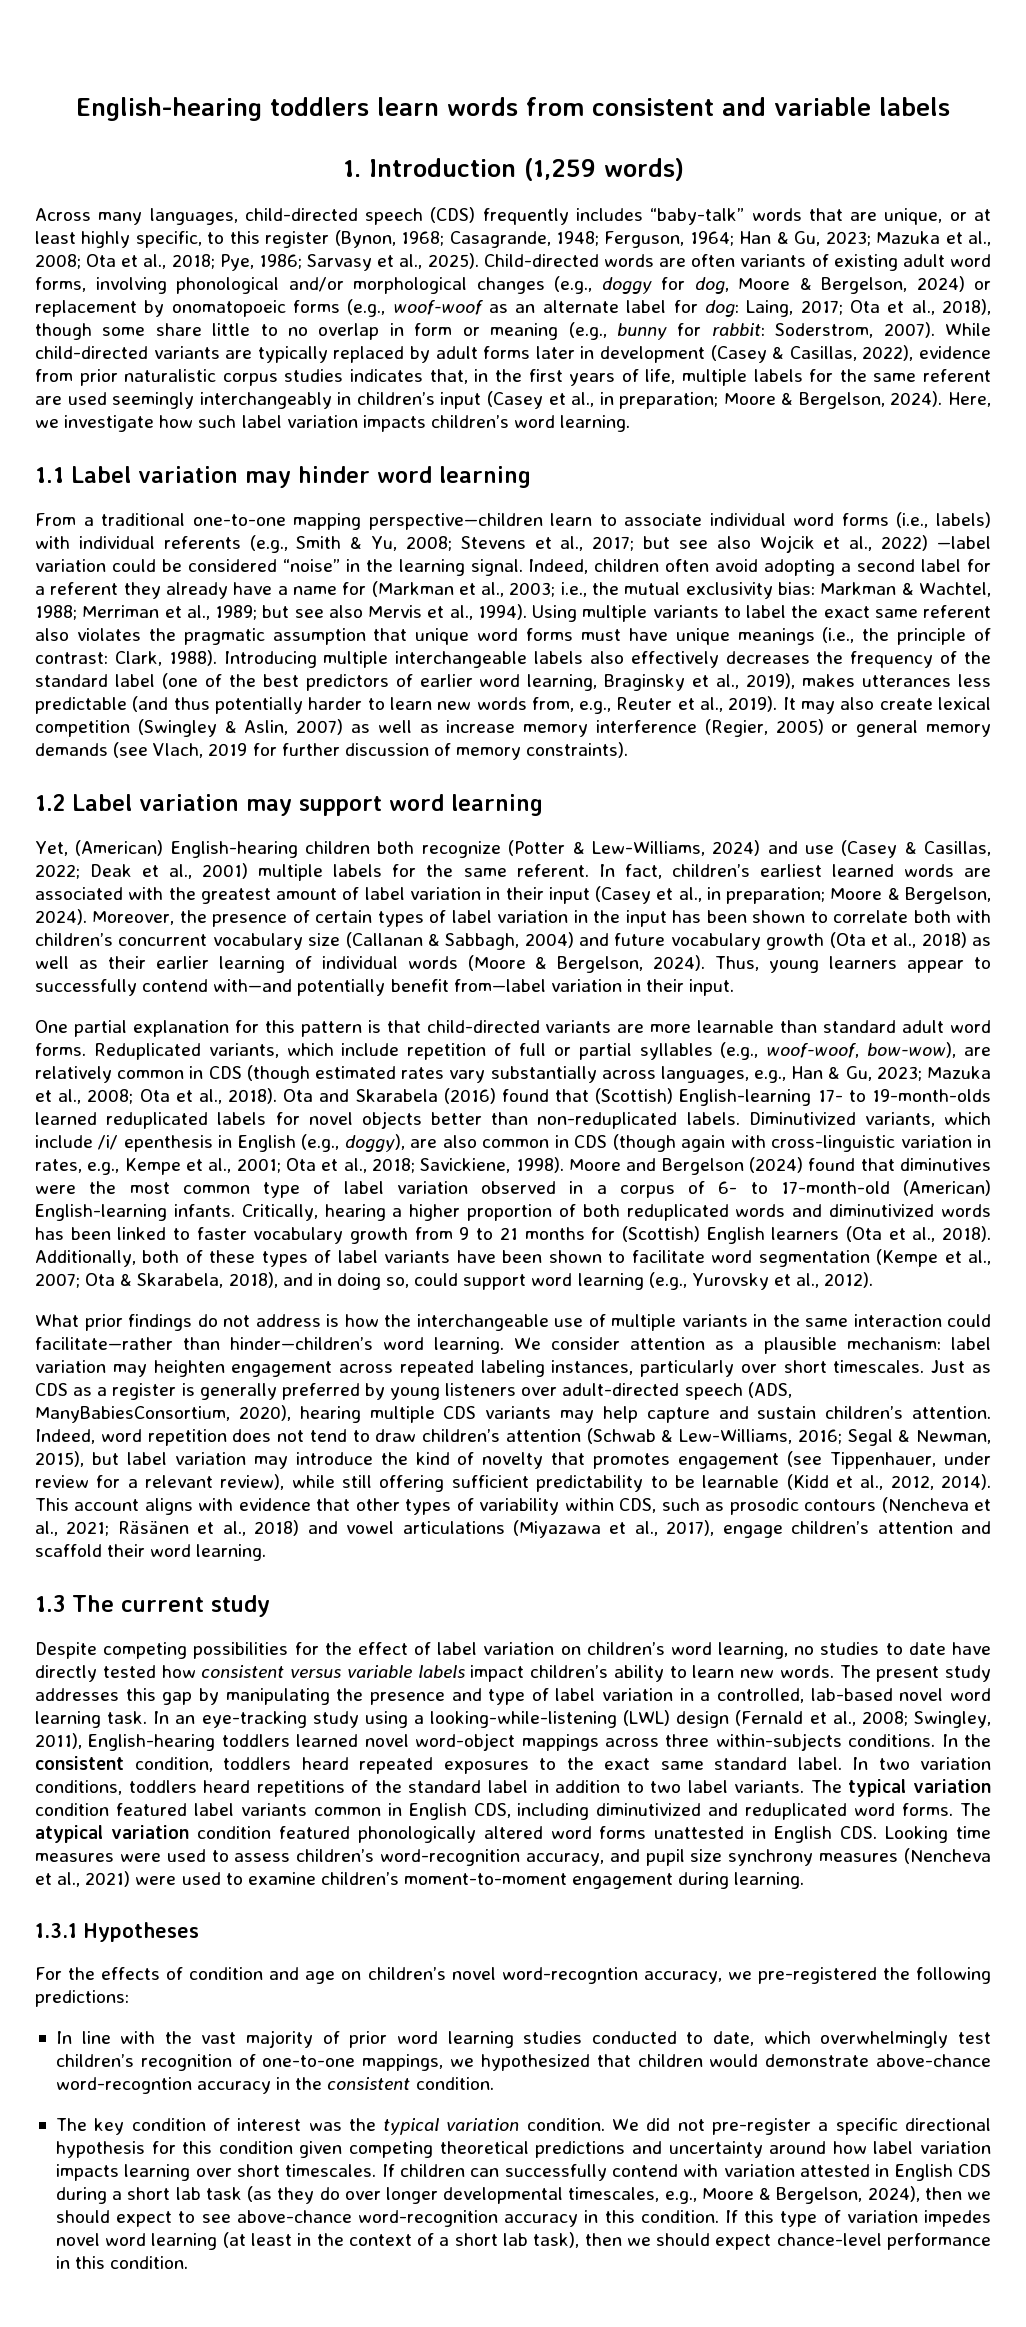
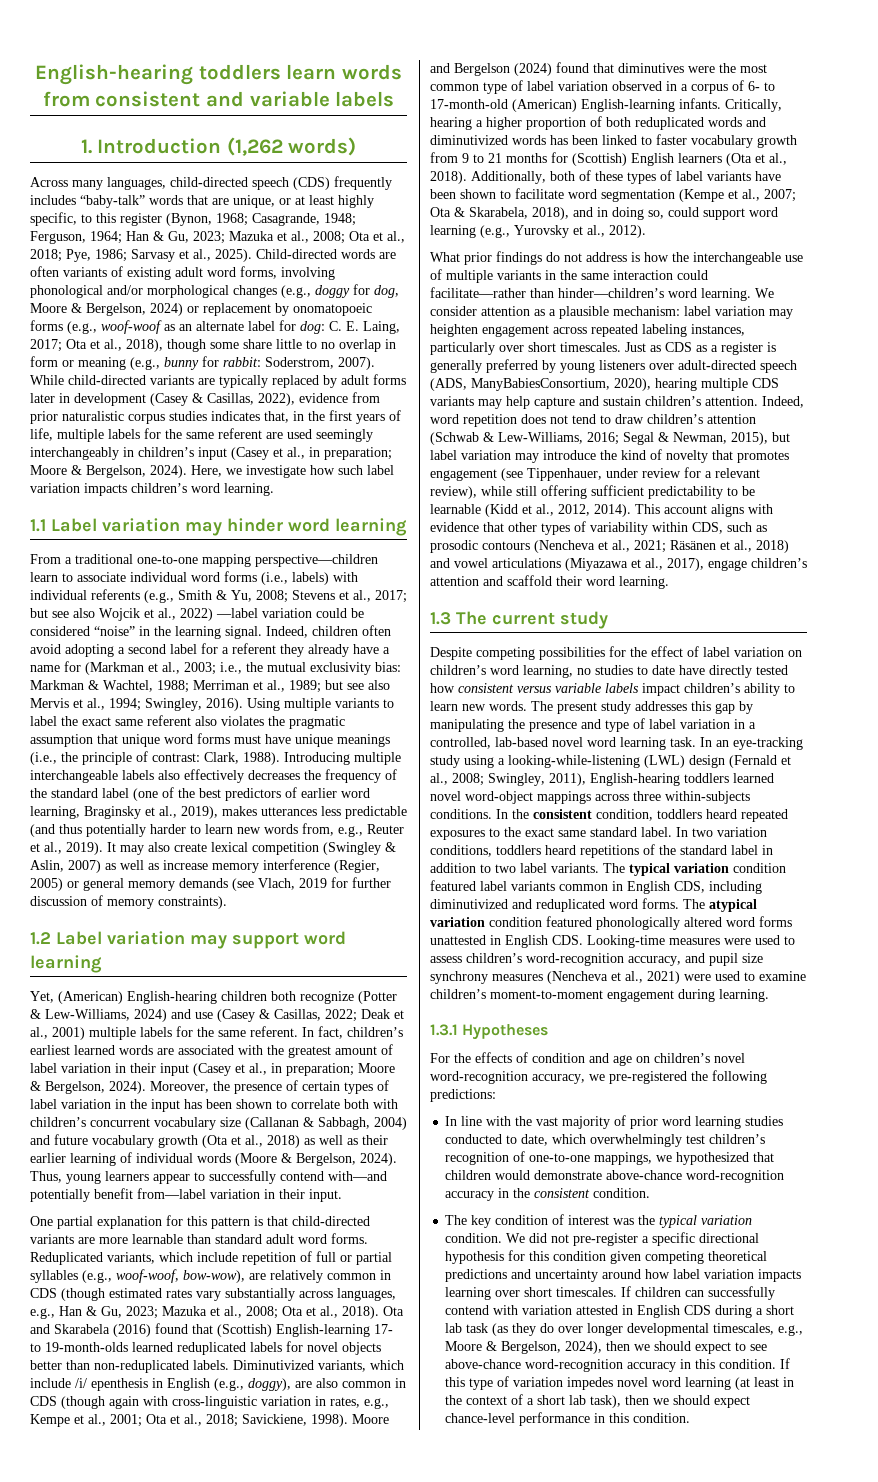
- 1. Introduction (1,259 words)
+ 1. Introduction (1,262 words)
- Child-directed words are often variants of existing adult word forms, involving phonological and/or morphological changes (e.g., doggy for dog, Moore & Bergelson, 2024) or replacement by onomatopoeic forms (e.g., woof-woof as an alternate label for dog: Laing, 2017; Ota et al., 2018), though some share little to no overlap in form or meaning (e.g., bunny for rabbit: Soderstrom, 2007).
+ Child-directed words are often variants of existing adult word forms, involving phonological and/or morphological changes (e.g., doggy for dog, Moore & Bergelson, 2024) or replacement by onomatopoeic forms (e.g., woof-woof as an alternate label for dog: C. E. Laing, 2017; Ota et al., 2018), though some share little to no overlap in form or meaning (e.g., bunny for rabbit: Soderstrom, 2007).
- Indeed, children often avoid adopting a second label for a referent they already have a name for (Markman et al., 2003; i.e., the mutual exclusivity bias: Markman & Wachtel, 1988; Merriman et al., 1989; but see also Mervis et al., 1994).
+ Indeed, children often avoid adopting a second label for a referent they already have a name for (Markman et al., 2003; i.e., the mutual exclusivity bias: Markman & Wachtel, 1988; Merriman et al., 1989; but see also Mervis et al., 1994; Swingley, 2016).
- The atypical variation condition featured phonologically altered word forms unattested in English CDS. Looking time measures were used to assess children’s word-recognition accuracy, and pupil size synchrony measures (Nencheva et al., 2021) were used to examine children’s moment-to-moment engagement during learning.
+ The atypical variation condition featured phonologically altered word forms unattested in English CDS. Looking-time measures were used to assess children’s word-recognition accuracy, and pupil size synchrony measures (Nencheva et al., 2021) were used to examine children’s moment-to-moment engagement during learning.
- For the effects of condition and age on children’s novel word-recogntion accuracy, we pre-registered the following predictions:
+ For the effects of condition and age on children’s novel word-recognition accuracy, we pre-registered the following predictions:
- In line with the vast majority of prior word learning studies conducted to date, which overwhelmingly test children’s recognition of one-to-one mappings, we hypothesized that children would demonstrate above-chance word-recogntion accuracy in the consistent condition.
+ In line with the vast majority of prior word learning studies conducted to date, which overwhelmingly test children’s recognition of one-to-one mappings, we hypothesized that children would demonstrate above-chance word-recognition accuracy in the consistent condition.

